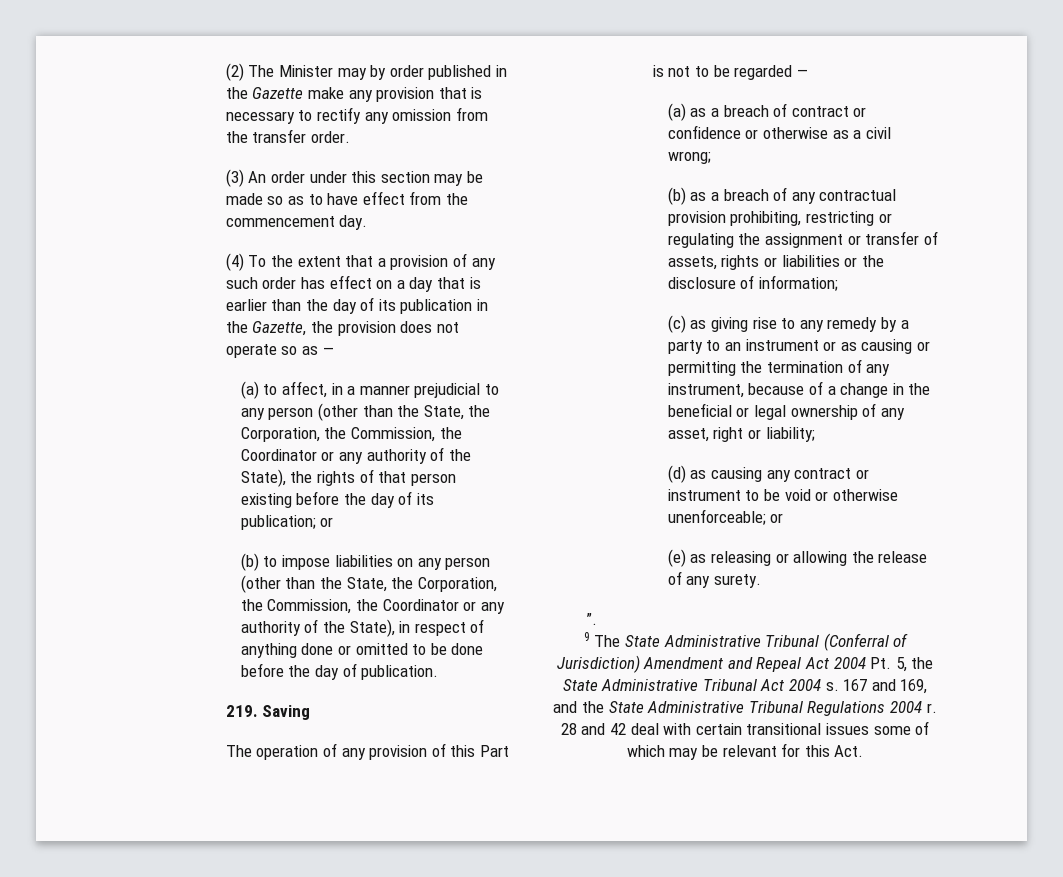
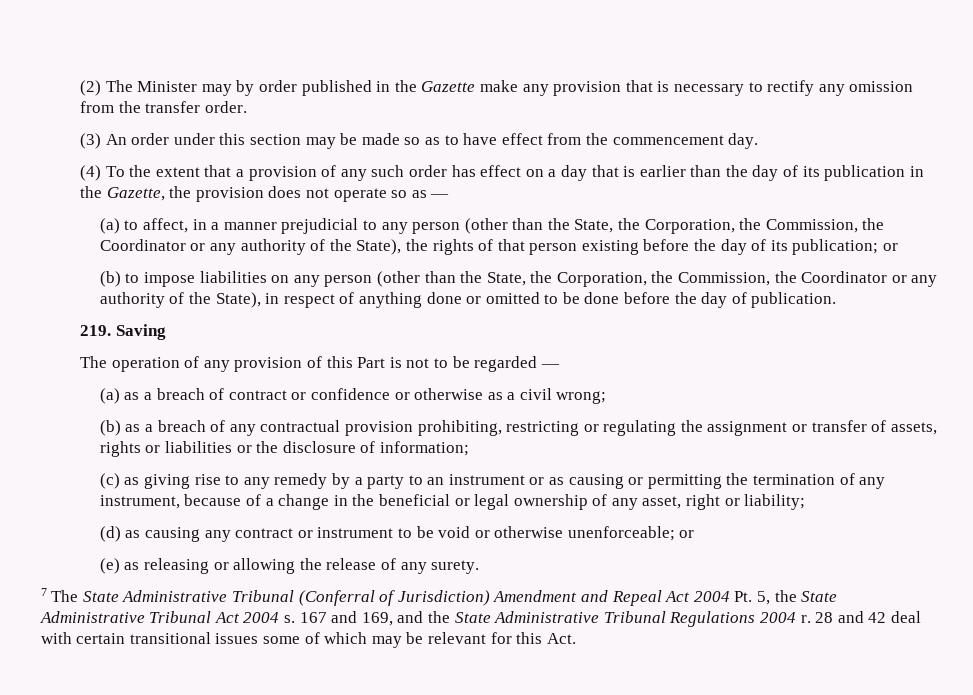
- ”.
- 9 The State Administrative Tribunal (Conferral of Jurisdiction) Amendment and Repeal Act 2004 Pt. 5, the State Administrative Tribunal Act 2004 s.
+ 7 The State Administrative Tribunal (Conferral of Jurisdiction) Amendment and Repeal Act 2004 Pt. 5, the State Administrative Tribunal Act 2004 s.

